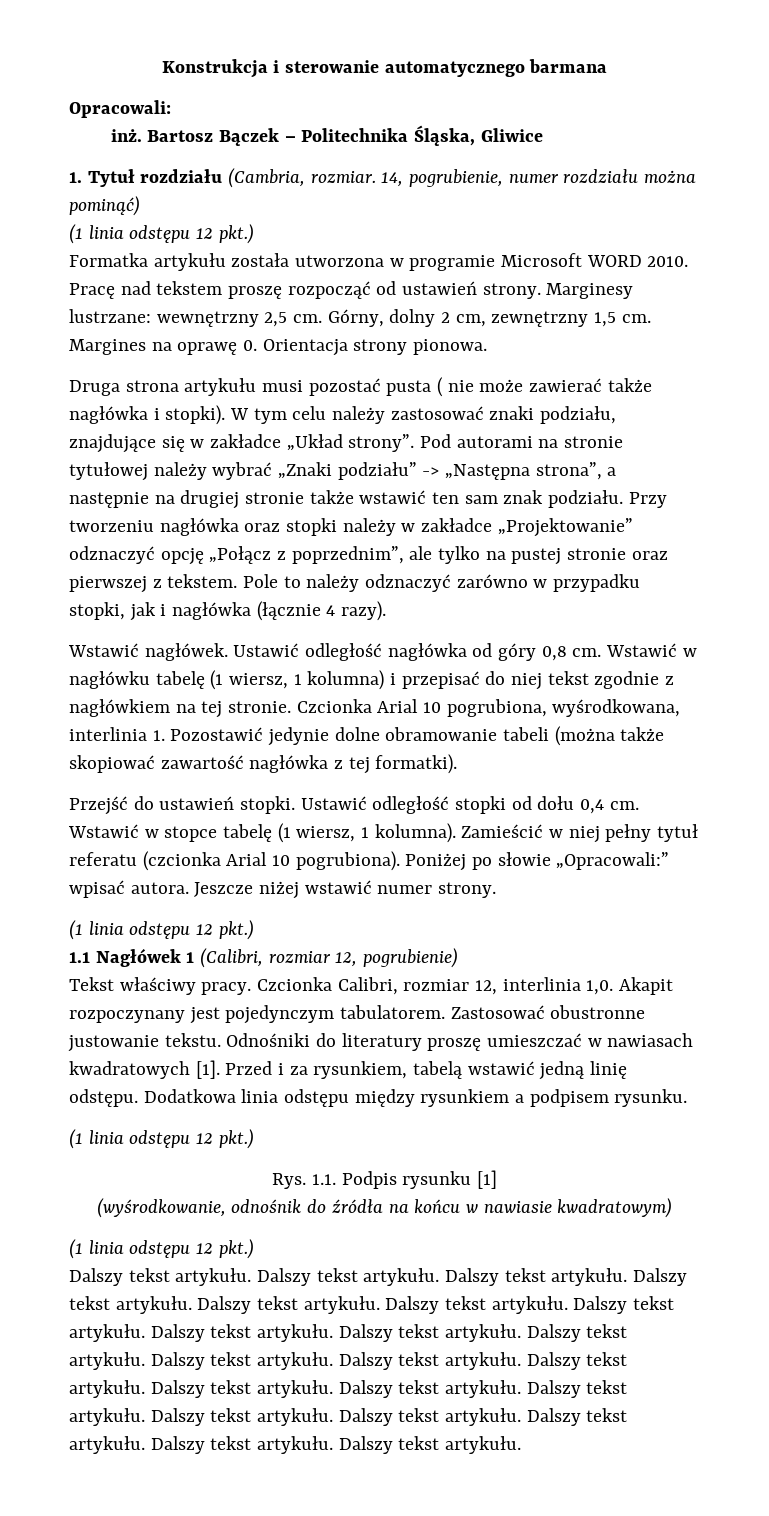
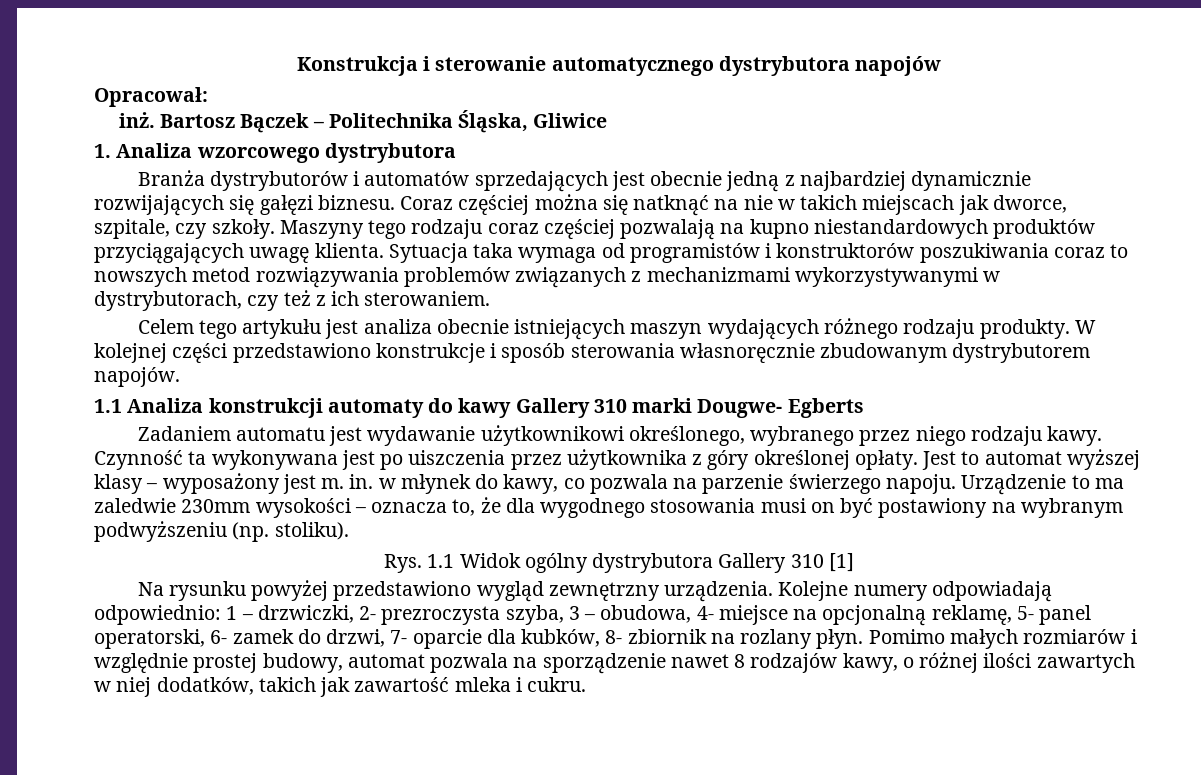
- Konstrukcja i sterowanie automatycznego barmana
- Opracowali:
+ Konstrukcja i sterowanie automatycznego dystrybutora napojów
+ Opracował:
- 1. Tytuł rozdziału (Cambria, rozmiar. 14, pogrubienie, numer rozdziału można pominąć)
- (1 linia odstępu 12 pkt.)
- Formatka artykułu została utworzona w programie Microsoft WORD 2010. Pracę nad tekstem proszę rozpocząć od ustawień strony. Marginesy lustrzane: wewnętrzny 2,5 cm. Górny, dolny 2 cm, zewnętrzny 1,5 cm. Margines na oprawę 0. Orientacja strony pionowa.
- Druga strona artykułu musi pozostać pusta ( nie może zawierać także nagłówka i stopki). W tym celu należy zastosować znaki podziału, znajdujące się w zakładce „Układ strony”. Pod autorami na stronie tytułowej należy wybrać „Znaki podziału” -> „Następna strona”, a następnie na drugiej stronie także wstawić ten sam znak podziału. Przy tworzeniu nagłówka oraz stopki należy w zakładce „Projektowanie” odznaczyć opcję „Połącz z poprzednim”, ale tylko na pustej stronie oraz pierwszej z tekstem. Pole to należy odznaczyć zarówno w przypadku stopki, jak i nagłówka (łącznie 4 razy).
- Wstawić nagłówek. Ustawić odległość nagłówka od góry 0,8 cm. Wstawić w nagłówku tabelę (1 wiersz, 1 kolumna) i przepisać do niej tekst zgodnie z nagłówkiem na tej stronie. Czcionka Arial 10 pogrubiona, wyśrodkowana, interlinia 1. Pozostawić jedynie dolne obramowanie tabeli (można także skopiować zawartość nagłówka z tej formatki).
- Przejść do ustawień stopki. Ustawić odległość stopki od dołu 0,4 cm. Wstawić w stopce tabelę (1 wiersz, 1 kolumna). Zamieścić w niej pełny tytuł referatu (czcionka Arial 10 pogrubiona). Poniżej po słowie „Opracowali:” wpisać autora. Jeszcze niżej wstawić numer strony.
- (1 linia odstępu 12 pkt.)
- 1.1 Nagłówek 1 (Calibri, rozmiar 12, pogrubienie)
- Tekst właściwy pracy. Czcionka Calibri, rozmiar 12, interlinia 1,0. Akapit rozpoczynany jest pojedynczym tabulatorem. Zastosować obustronne justowanie tekstu. Odnośniki do literatury proszę umieszczać w nawiasach kwadratowych [1]. Przed i za rysunkiem, tabelą wstawić jedną linię odstępu. Dodatkowa linia odstępu między rysunkiem a podpisem rysunku.
- (1 linia odstępu 12 pkt.)
- Rys. 1.1. Podpis rysunku [1]
- (wyśrodkowanie, odnośnik do źródła na końcu w nawiasie kwadratowym)
- (1 linia odstępu 12 pkt.)
- Dalszy tekst artykułu. Dalszy tekst artykułu. Dalszy tekst artykułu. Dalszy tekst artykułu. Dalszy tekst artykułu. Dalszy tekst artykułu. Dalszy tekst artykułu. Dalszy tekst artykułu. Dalszy tekst artykułu. Dalszy tekst artykułu. Dalszy tekst artykułu. Dalszy tekst artykułu. Dalszy tekst artykułu. Dalszy tekst artykułu. Dalszy tekst artykułu. Dalszy tekst artykułu. Dalszy tekst artykułu. Dalszy tekst artykułu. Dalszy tekst artykułu. Dalszy tekst artykułu. Dalszy tekst artykułu.
+ 1. Analiza wzorcowego dystrybutora
+ Branża dystrybutorów i automatów sprzedających jest obecnie jedną z najbardziej dynamicznie rozwijających się gałęzi biznesu. Coraz częściej można się natknąć na nie w takich miejscach jak dworce, szpitale, czy szkoły. Maszyny tego rodzaju coraz częściej pozwalają na kupno niestandardowych produktów przyciągających uwagę klienta. Sytuacja taka wymaga od programistów i konstruktorów poszukiwania coraz to nowszych metod rozwiązywania problemów związanych z mechanizmami wykorzystywanymi w dystrybutorach, czy też z ich sterowaniem.
+ Celem tego artykułu jest analiza obecnie istniejących maszyn wydających różnego rodzaju produkty. W kolejnej części przedstawiono konstrukcje i sposób sterowania własnoręcznie zbudowanym dystrybutorem napojów.
+ 1.1 Analiza konstrukcji automaty do kawy Gallery 310 marki Dougwe- Egberts
+ Zadaniem automatu jest wydawanie użytkownikowi określonego, wybranego przez niego rodzaju kawy. Czynność ta wykonywana jest po uiszczenia przez użytkownika z góry określonej opłaty. Jest to automat wyższej klasy – wyposażony jest m. in. w młynek do kawy, co pozwala na parzenie świerzego napoju. Urządzenie to ma zaledwie 230mm wysokości – oznacza to, że dla wygodnego stosowania musi on być postawiony na wybranym podwyższeniu (np. stoliku).
+ Rys. 1.1 Widok ogólny dystrybutora Gallery 310 [1]
+ Na rysunku powyżej przedstawiono wygląd zewnętrzny urządzenia. Kolejne numery odpowiadają odpowiednio: 1 – drzwiczki, 2- prezroczysta szyba, 3 – obudowa, 4- miejsce na opcjonalną reklamę, 5- panel operatorski, 6- zamek do drzwi, 7- oparcie dla kubków, 8- zbiornik na rozlany płyn. Pomimo małych rozmiarów i względnie prostej budowy, automat pozwala na sporządzenie nawet 8 rodzajów kawy, o różnej ilości zawartych w niej dodatków, takich jak zawartość mleka i cukru.

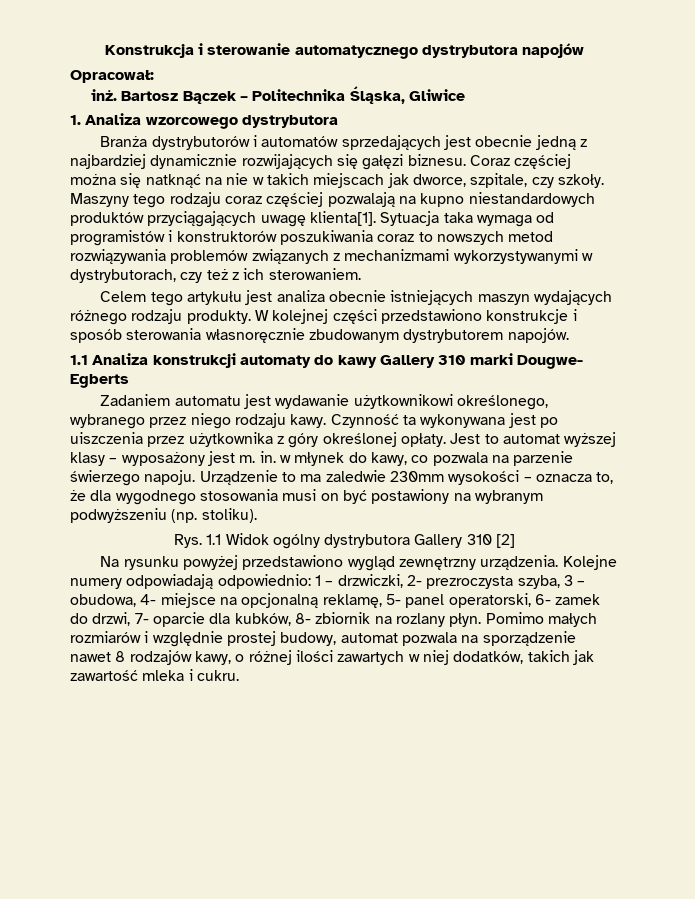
- Maszyny tego rodzaju coraz częściej pozwalają na kupno niestandardowych produktów przyciągających uwagę klienta.
+ Maszyny tego rodzaju coraz częściej pozwalają na kupno niestandardowych produktów przyciągających uwagę klienta[1].
- Rys. 1.1 Widok ogólny dystrybutora Gallery 310 [1]
+ Rys. 1.1 Widok ogólny dystrybutora Gallery 310 [2]

